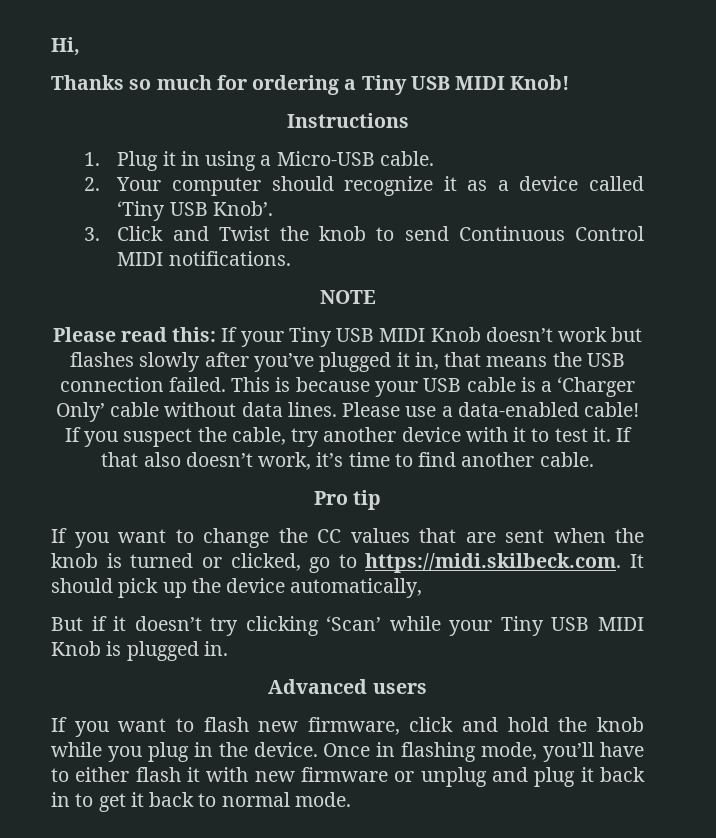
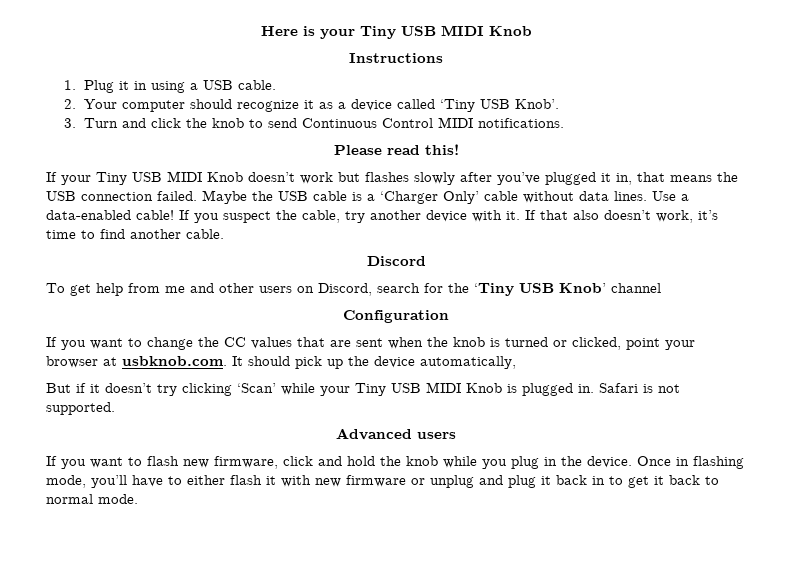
- Hi,
- Thanks so much for ordering a Tiny USB MIDI Knob!
+ Here is your Tiny USB MIDI Knob
- 1. Plug it in using a Micro-USB cable.
+ 1. Plug it in using a USB cable.
- 3. Click and Twist the knob to send Continuous Control MIDI notifications.
+ 3. Turn and click the knob to send Continuous Control MIDI notifications.
- NOTE
- Please read this: If your Tiny USB MIDI Knob doesn’t work but flashes slowly after you’ve plugged it in, that means the USB connection failed.
+ Please read this!
+ If your Tiny USB MIDI Knob doesn’t work but flashes slowly after you’ve plugged it in, that means the USB connection failed.
- This is because your USB cable is a ‘Charger Only’ cable without data lines.
+ Maybe the USB cable is a ‘Charger Only’ cable without data lines.
- Please use a data-enabled cable!
+ Use a data-enabled cable!
- If you suspect the cable, try another device with it to test it.
+ If you suspect the cable, try another device with it.
- Pro tip
+ Discord
+ To get help from me and other users on Discord, search for the ‘Tiny USB Knob’ channel
+ Configuration
- If you want to change the CC values that are sent when the knob is turned or clicked, go to https://midi.skilbeck.com. It should pick up the device automatically,
+ If you want to change the CC values that are sent when the knob is turned or clicked, point your browser at usbknob.com. It should pick up the device automatically,
+ Safari is not supported.

